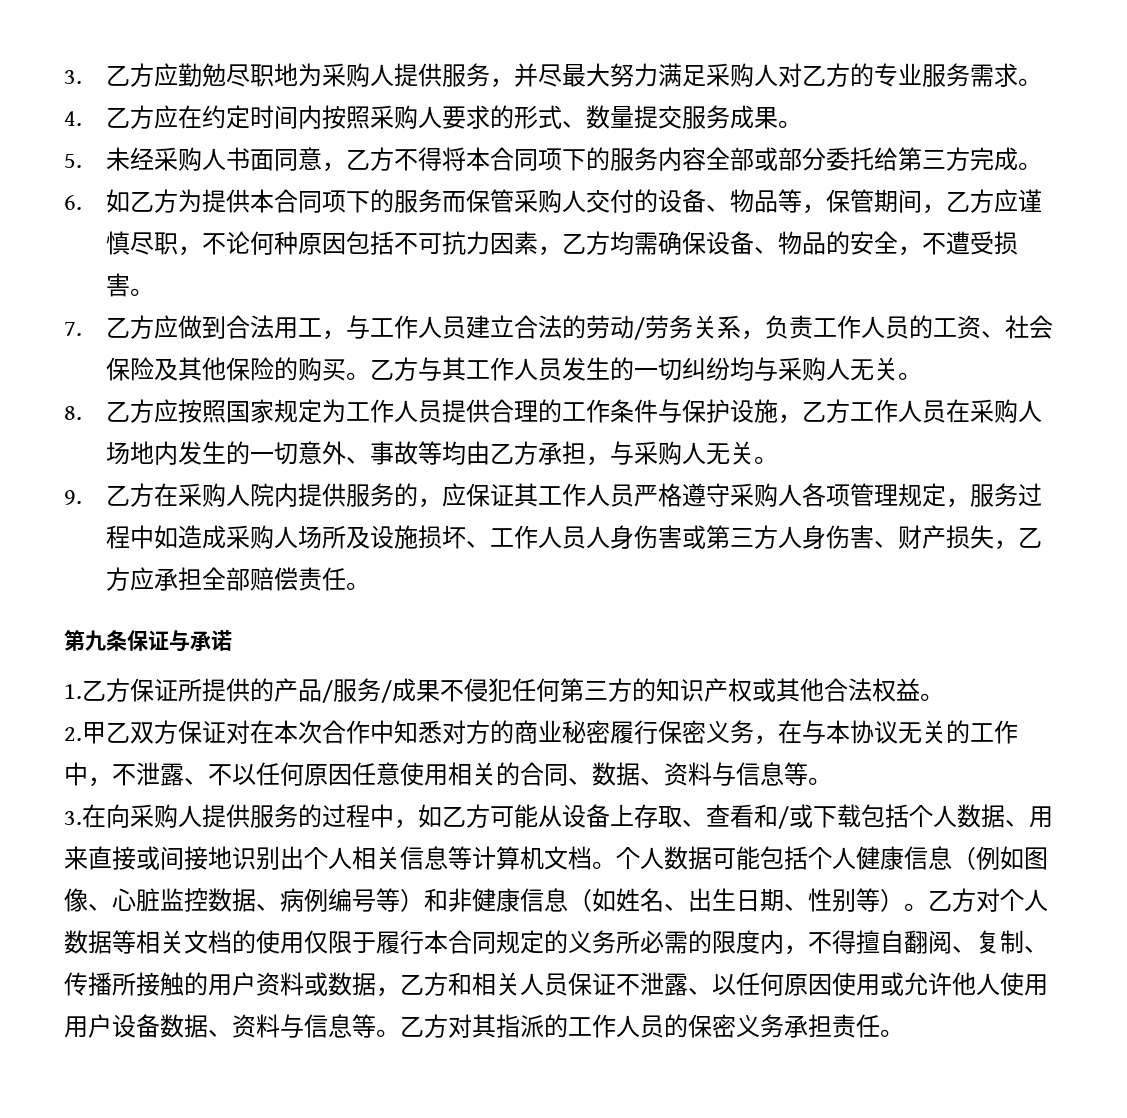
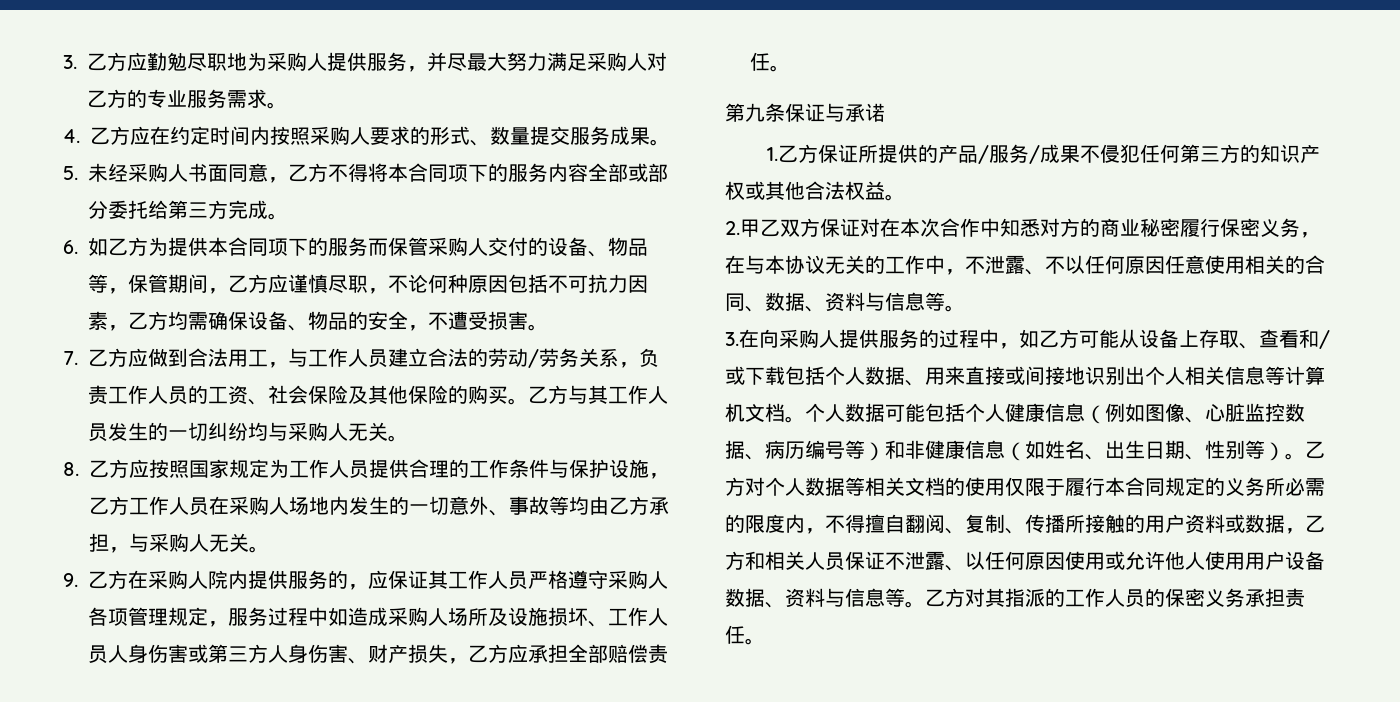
- 个人数据可能包括个人健康信息（例如图像、心脏监控数据、病例编号等）和非健康信息（如姓名、出生日期、性别等）。
+ 个人数据可能包括个人健康信息（例如图像、心脏监控数据、病历编号等）和非健康信息（如姓名、出生日期、性别等）。

